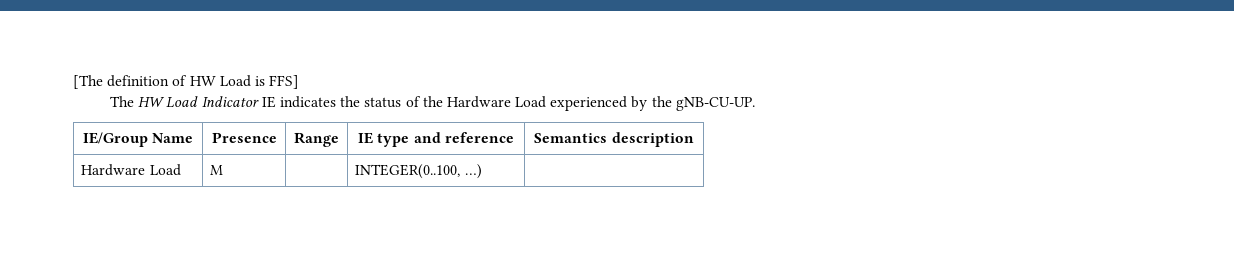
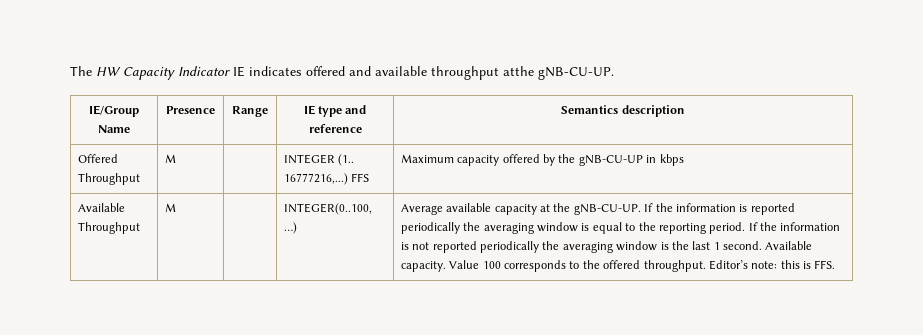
- [The definition of HW Load is FFS]
- The HW Load Indicator IE indicates the status of the Hardware Load experienced by the gNB-CU-UP.
+ The HW Capacity Indicator IE indicates offered and available throughput atthe gNB-CU-UP.
- Hardware Load | M | | INTEGER(0..100, …) |
+ Offered Throughput | M | | INTEGER (1.. 16777216,...) FFS | Maximum capacity offered by the gNB-CU-UP in kbps
+ Available Throughput | M | | INTEGER(0..100, …) | Average available capacity at the gNB-CU-UP. If the information is reported periodically the averaging window is equal to the reporting period. If the information is not reported periodically the averaging window is the last 1 second. Available capacity. Value 100 corresponds to the offered throughput. Editor’s note: this is FFS.

